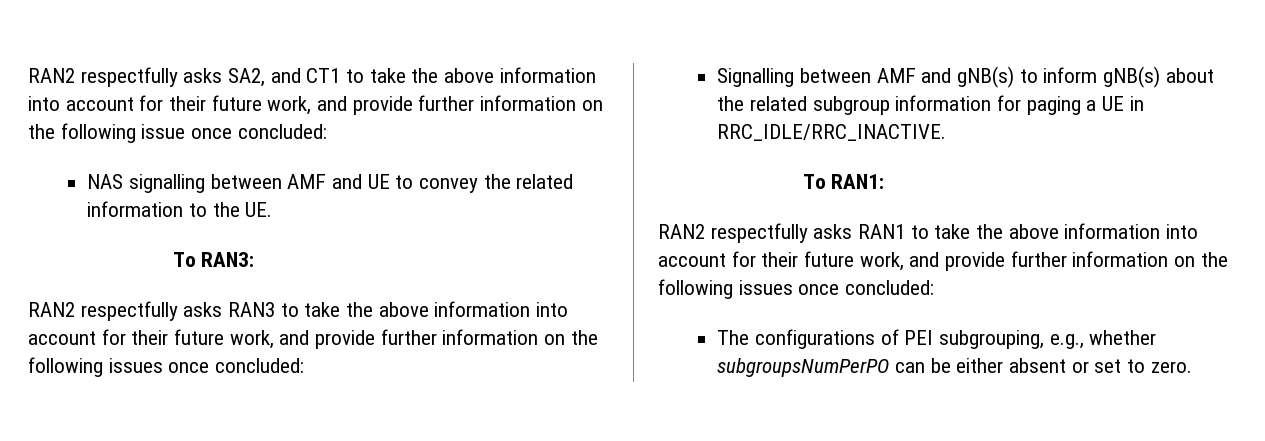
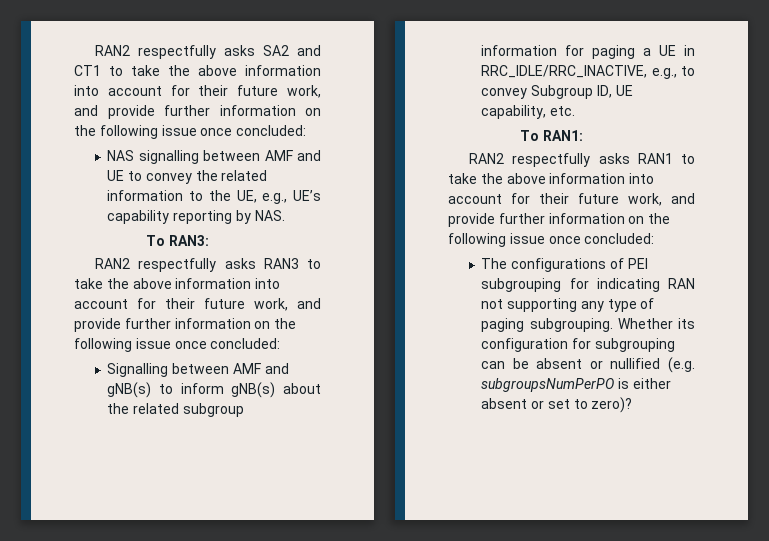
- RAN2 respectfully asks SA2, and CT1 to take the above information into account for their future work, and provide further information on the following issue once concluded:
+ RAN2 respectfully asks SA2 and CT1 to take the above information into account for their future work, and provide further information on the following issue once concluded:
- NAS signalling between AMF and UE to convey the related information to the UE.
+ NAS signalling between AMF and UE to convey the related information to the UE, e.g., UE’s capability reporting by NAS.
- RAN2 respectfully asks RAN3 to take the above information into account for their future work, and provide further information on the following issues once concluded:
+ RAN2 respectfully asks RAN3 to take the above information into account for their future work, and provide further information on the following issue once concluded:
- Signalling between AMF and gNB(s) to inform gNB(s) about the related subgroup information for paging a UE in RRC_IDLE/RRC_INACTIVE.
+ Signalling between AMF and gNB(s) to inform gNB(s) about the related subgroup information for paging a UE in RRC_IDLE/RRC_INACTIVE, e.g., to convey Subgroup ID, UE capability, etc.
- RAN2 respectfully asks RAN1 to take the above information into account for their future work, and provide further information on the following issues once concluded:
+ RAN2 respectfully asks RAN1 to take the above information into account for their future work, and provide further information on the following issue once concluded:
- The configurations of PEI subgrouping, e.g., whether subgroupsNumPerPO can be either absent or set to zero.
+ The configurations of PEI subgrouping for indicating RAN not supporting any type of paging subgrouping. Whether its configuration for subgrouping can be absent or nullified (e.g. subgroupsNumPerPO is either absent or set to zero)?

